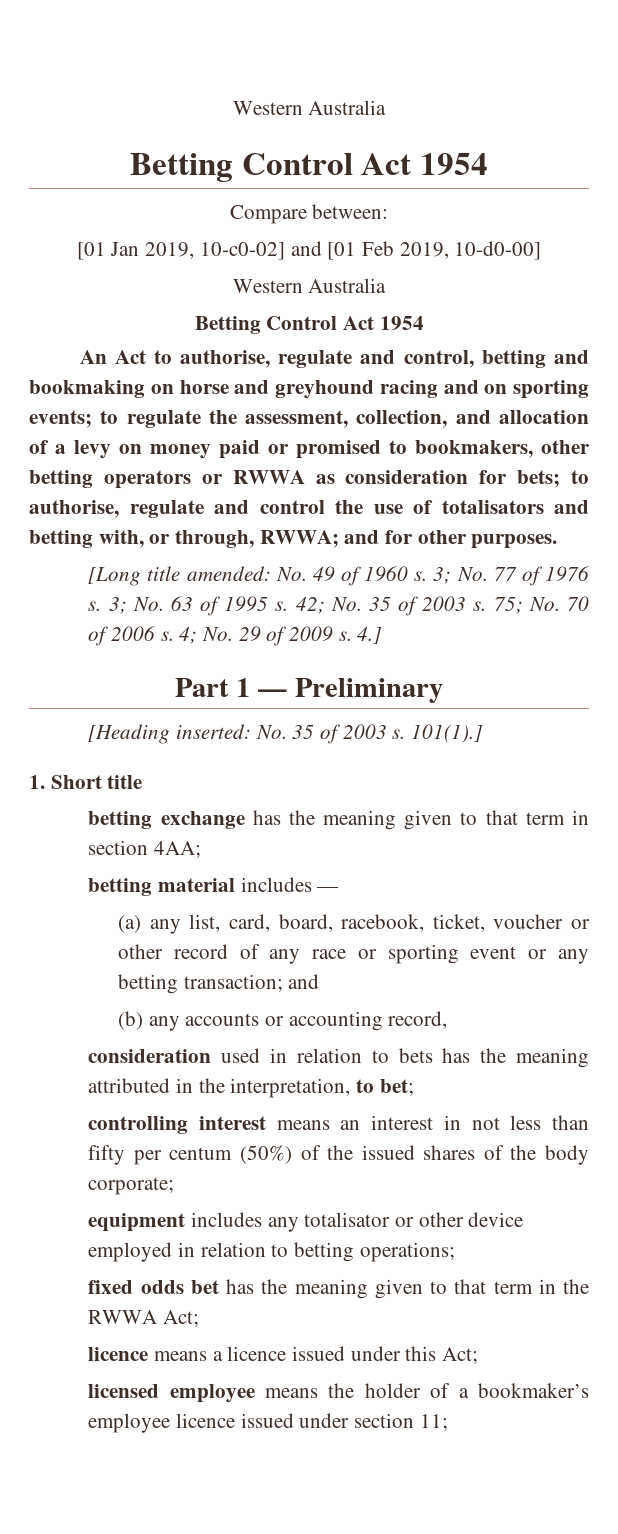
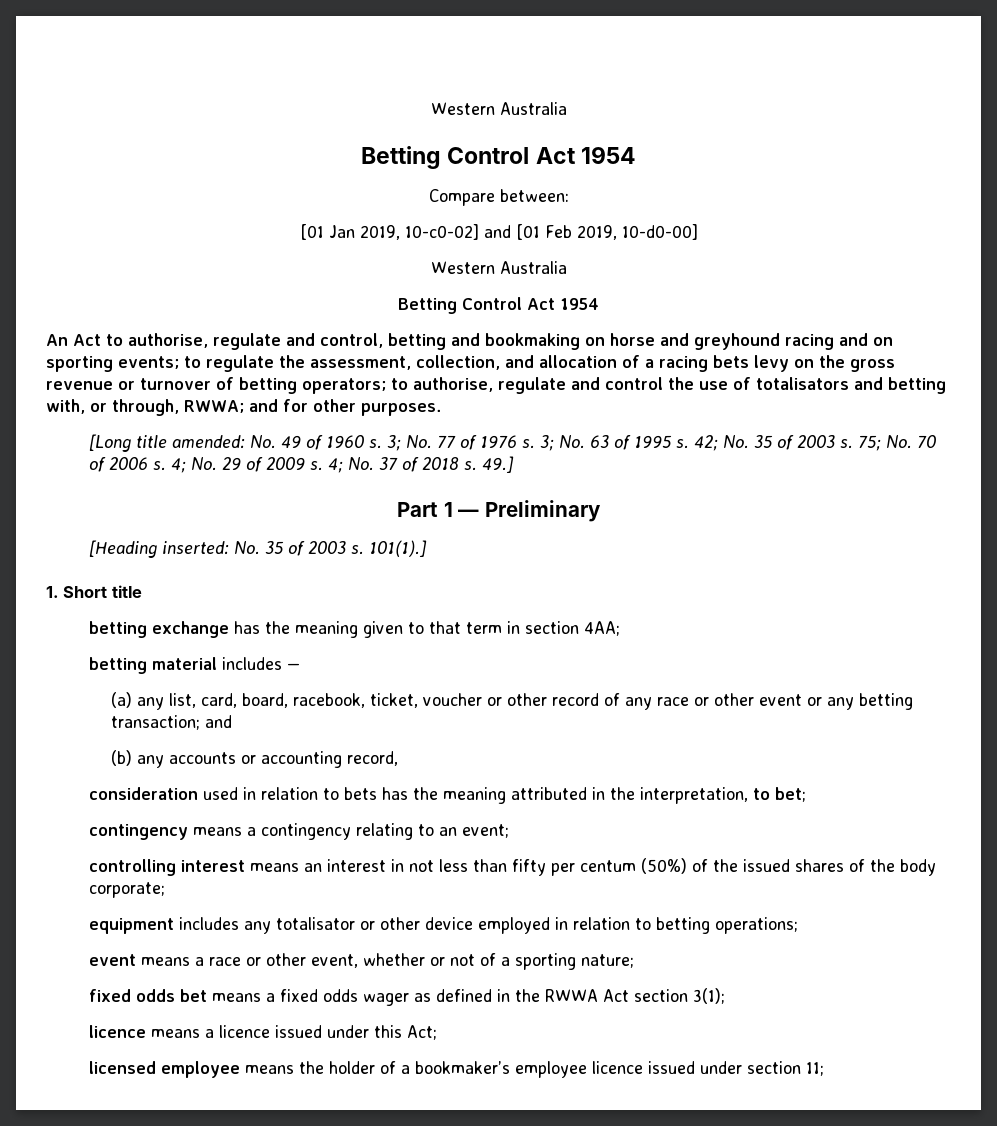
- An Act to authorise, regulate and control, betting and bookmaking on horse and greyhound racing and on sporting events; to regulate the assessment, collection, and allocation of a levy on money paid or promised to bookmakers, other betting operators or RWWA as consideration for bets; to authorise, regulate and control the use of totalisators and betting with, or through, RWWA; and for other purposes.
+ An Act to authorise, regulate and control, betting and bookmaking on horse and greyhound racing and on sporting events; to regulate the assessment, collection, and allocation of a racing bets levy on the gross revenue or turnover of betting operators; to authorise, regulate and control the use of totalisators and betting with, or through, RWWA; and for other purposes.
- 4.]
+ 4; No. 37 of 2018 s. 49.]
- (a) any list, card, board, racebook, ticket, voucher or other record of any race or sporting event or any betting transaction; and
+ (a) any list, card, board, racebook, ticket, voucher or other record of any race or other event or any betting transaction; and
+ contingency means a contingency relating to an event;
- fixed odds bet has the meaning given to that term in the RWWA Act;
+ event means a race or other event, whether or not of a sporting nature;
+ fixed odds bet means a fixed odds wager as defined in the RWWA Act section 3(1);

